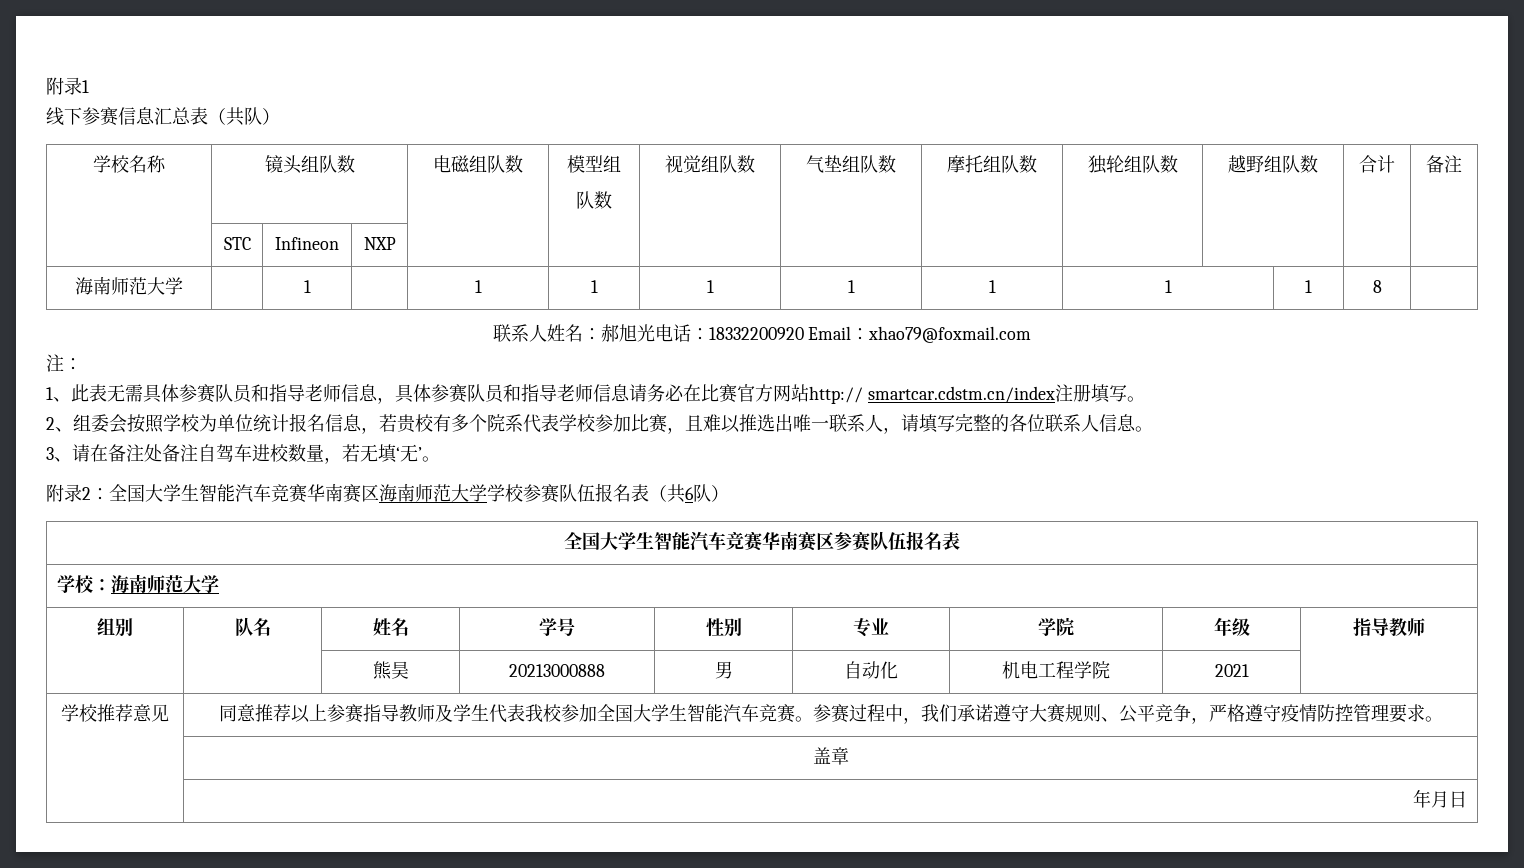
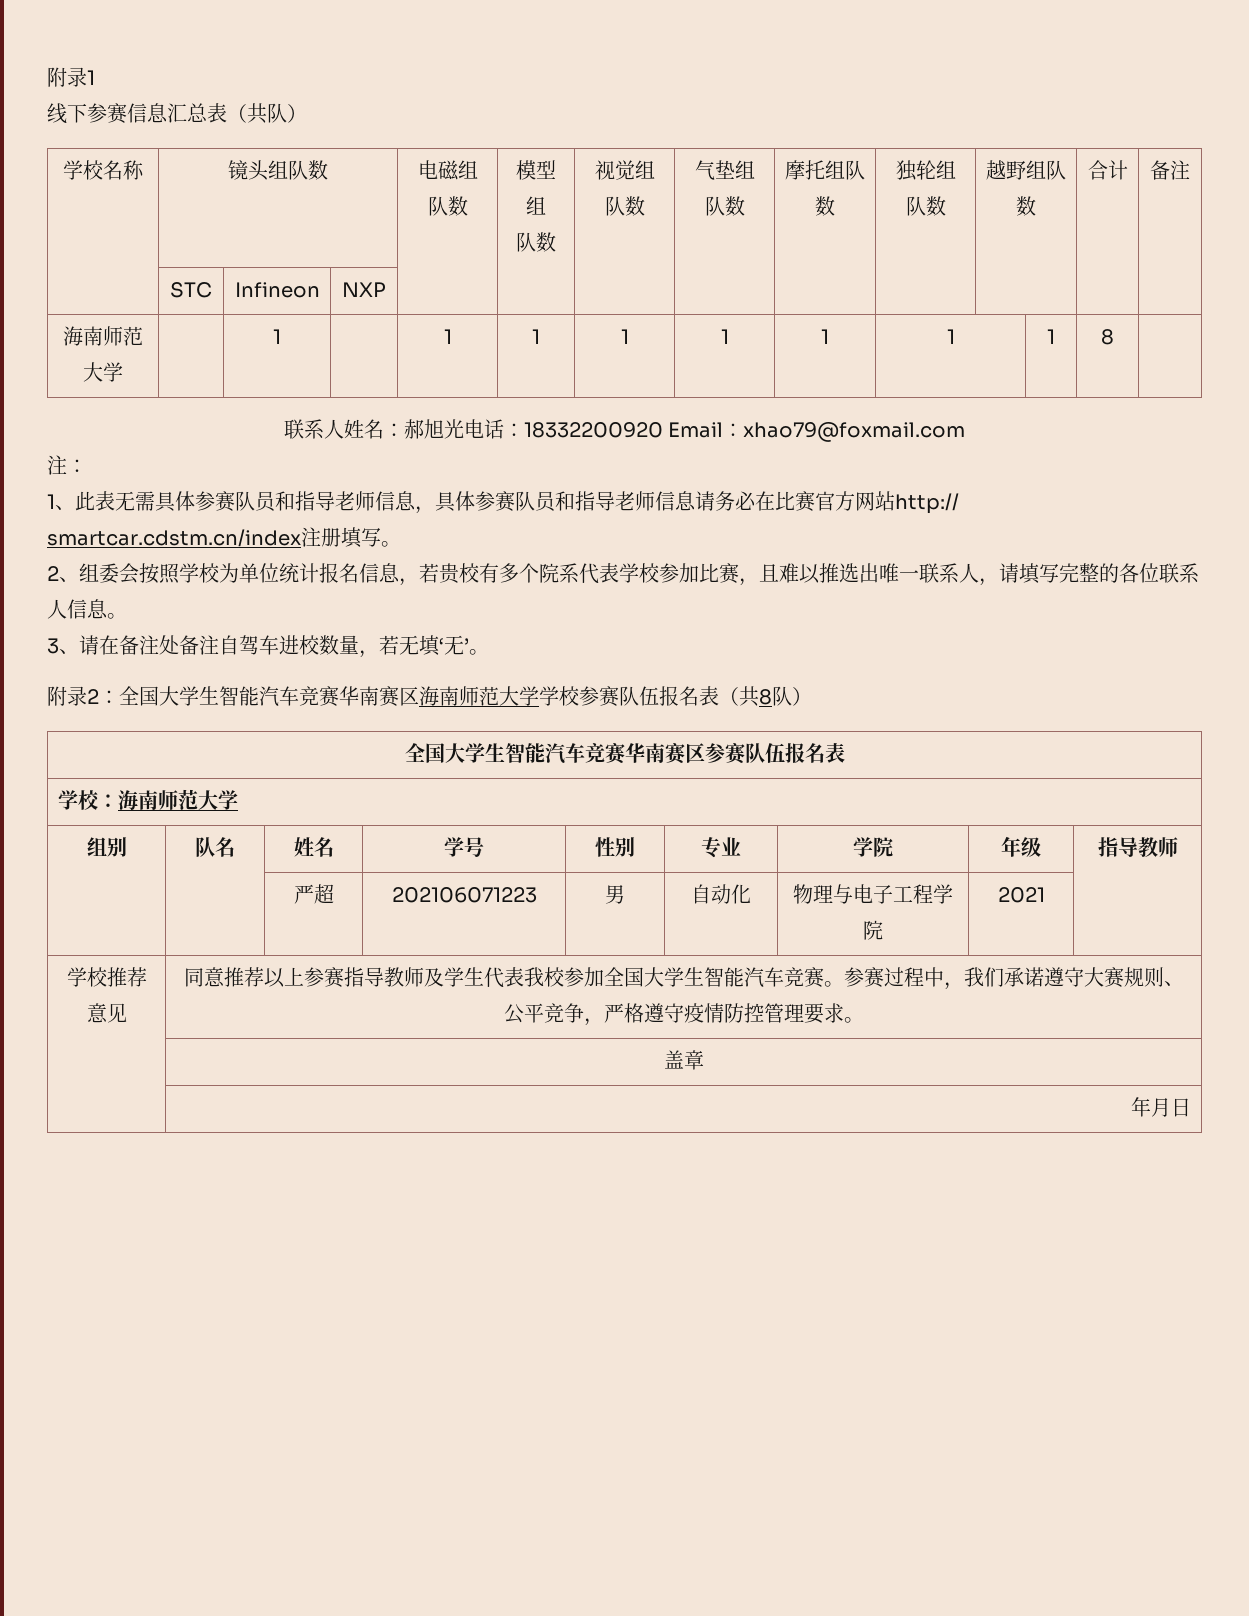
- 附录2：全国大学生智能汽车竞赛华南赛区海南师范大学学校参赛队伍报名表（共6队）
+ 附录2：全国大学生智能汽车竞赛华南赛区海南师范大学学校参赛队伍报名表（共8队）
- | | 熊昊 | 20213000888 | 男 | 自动化 | 机电工程学院 | 2021 |
+ | | 严超 | 202106071223 | 男 | 自动化 | 物理与电子工程学院 | 2021 |

